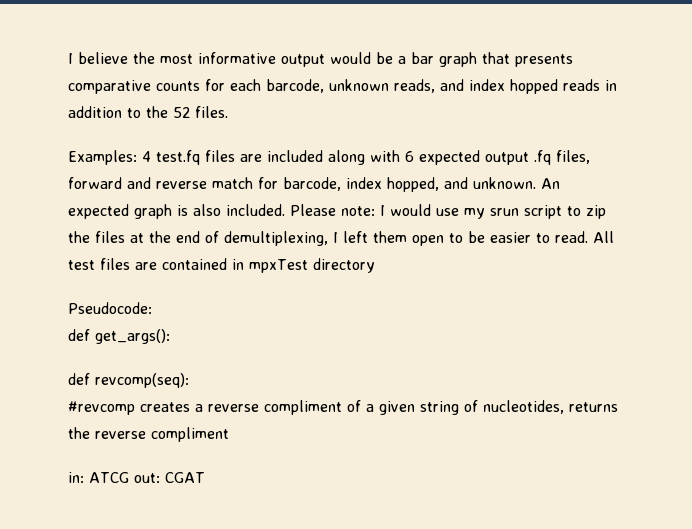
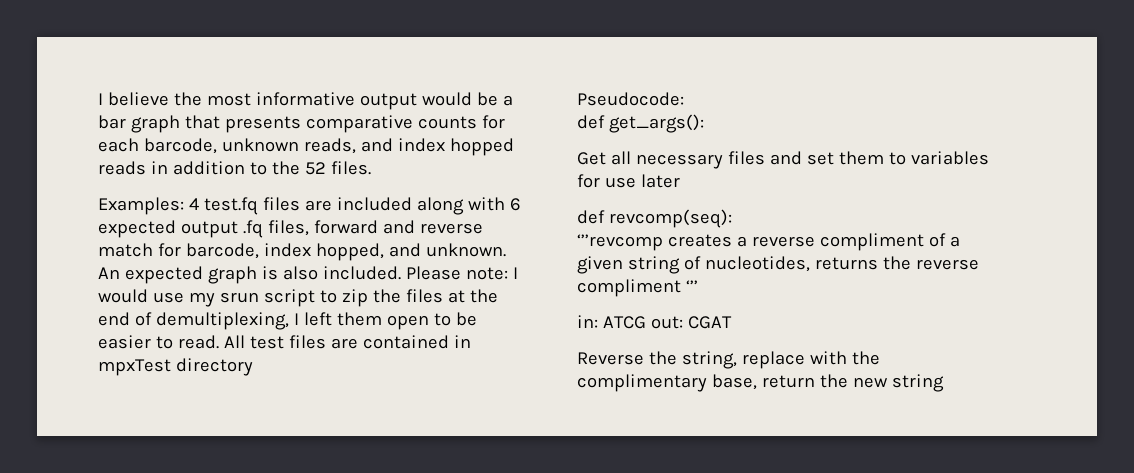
+ Get all necessary files and set them to variables for use later
- #revcomp creates a reverse compliment of a given string of nucleotides, returns the reverse compliment
+ ‘’’revcomp creates a reverse compliment of a given string of nucleotides, returns the reverse compliment ‘’’
+ Reverse the string, replace with the complimentary base, return the new string

